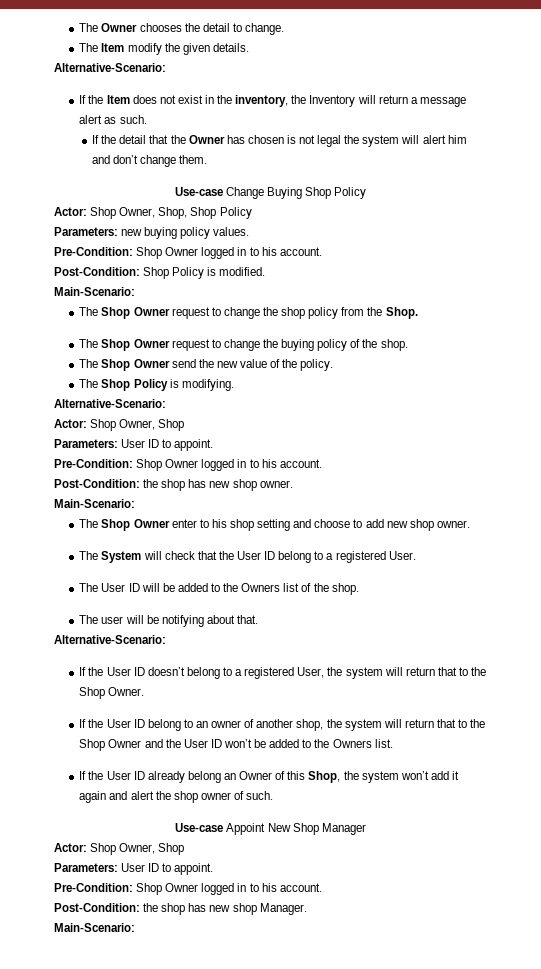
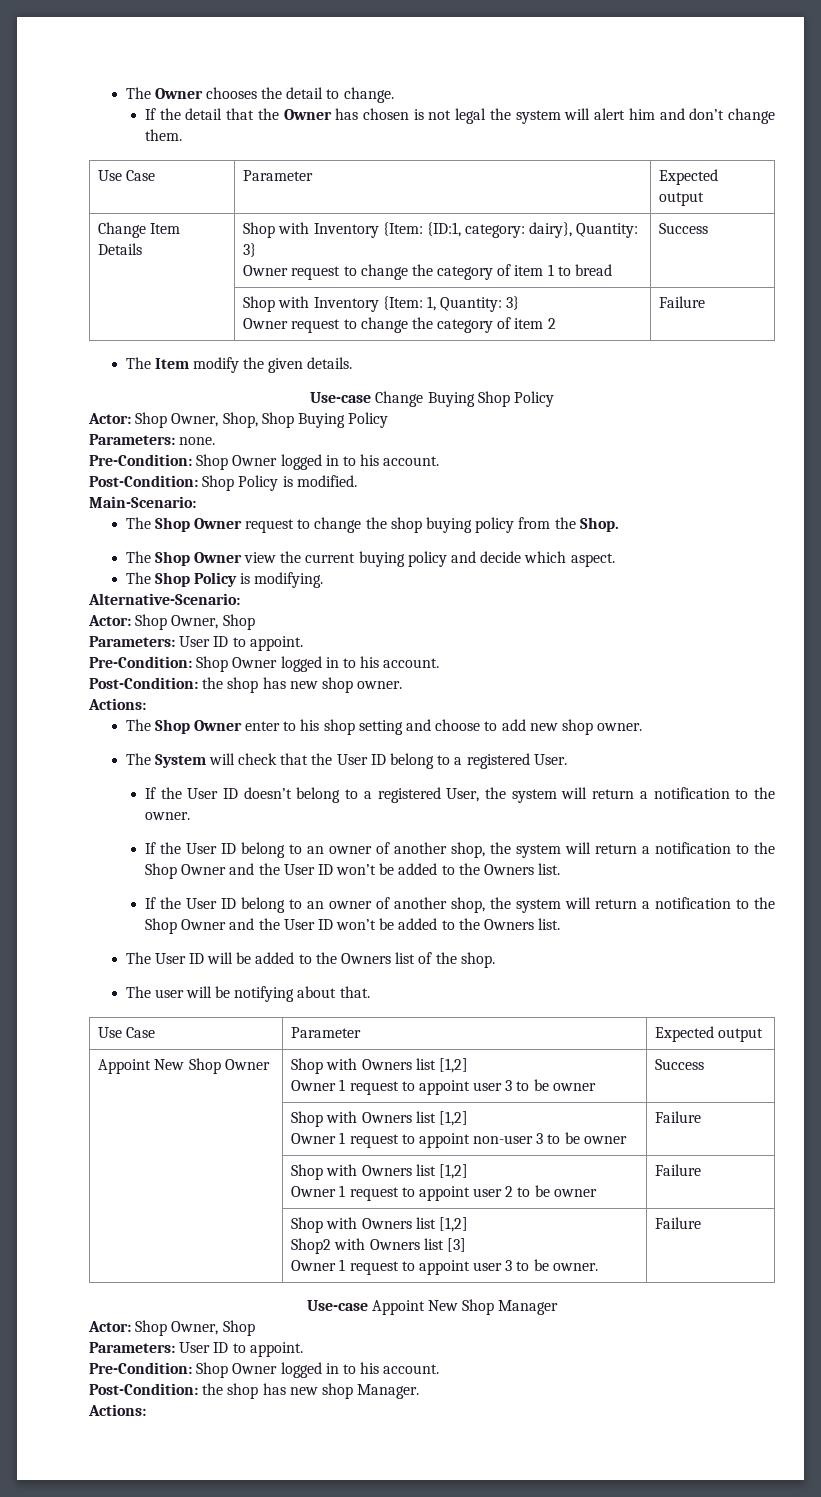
- The Item modify the given details.
- Alternative-Scenario:
- If the Item does not exist in the inventory, the Inventory will return a message alert as such.
  If the detail that the Owner has chosen is not legal the system will alert him and don’t change them.
+ Use Case | Parameter | Expected output
+ Change Item Details | Shop with Inventory {Item: {ID:1, category: dairy}, Quantity: 3}
+ Owner request to change the category of item 1 to bread | Success
+ | Shop with Inventory {Item: 1, Quantity: 3}
+ Owner request to change the category of item 2 | Failure
+ The Item modify the given details.
- Actor: Shop Owner, Shop, Shop Policy
+ Actor: Shop Owner, Shop, Shop Buying Policy
- Parameters: new buying policy values.
+ Parameters: none.
- The Shop Owner request to change the shop policy from the Shop.
+ The Shop Owner request to change the shop buying policy from the Shop.
- The Shop Owner request to change the buying policy of the shop.
- The Shop Owner send the new value of the policy.
+ The Shop Owner view the current buying policy and decide which aspect.
  Post-Condition: the shop has new shop owner.
- Main-Scenario:
+ Actions:
+ If the User ID doesn’t belong to a registered User, the system will return a notification to the owner.
+ If the User ID belong to an owner of another shop, the system will return a notification to the Shop Owner and the User ID won’t be added to the Owners list.
+ If the User ID belong to an owner of another shop, the system will return a notification to the Shop Owner and the User ID won’t be added to the Owners list.
  The user will be notifying about that.
- Alternative-Scenario:
- If the User ID doesn’t belong to a registered User, the system will return that to the Shop Owner.
- If the User ID belong to an owner of another shop, the system will return that to the Shop Owner and the User ID won’t be added to the Owners list.
- If the User ID already belong an Owner of this Shop, the system won’t add it again and alert the shop owner of such.
+ Use Case | Parameter | Expected output
+ Appoint New Shop Owner | Shop with Owners list [1,2]
+ Owner 1 request to appoint user 3 to be owner | Success
+ | Shop with Owners list [1,2]
+ Owner 1 request to appoint non-user 3 to be owner | Failure
+ | Shop with Owners list [1,2]
+ Owner 1 request to appoint user 2 to be owner | Failure
+ | Shop with Owners list [1,2]
+ Shop2 with Owners list [3]
+ Owner 1 request to appoint user 3 to be owner. | Failure
  Post-Condition: the shop has new shop Manager.
- Main-Scenario:
+ Actions:

